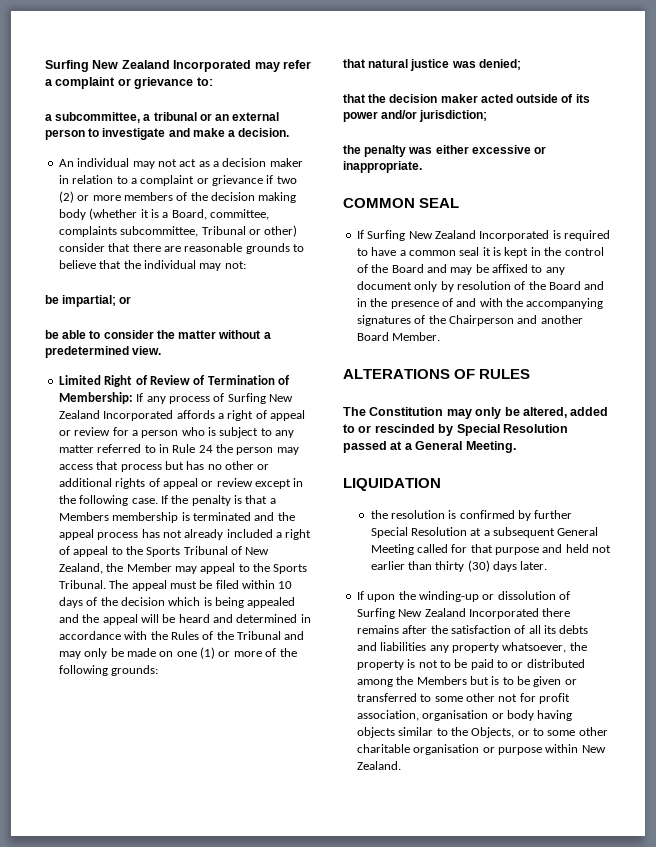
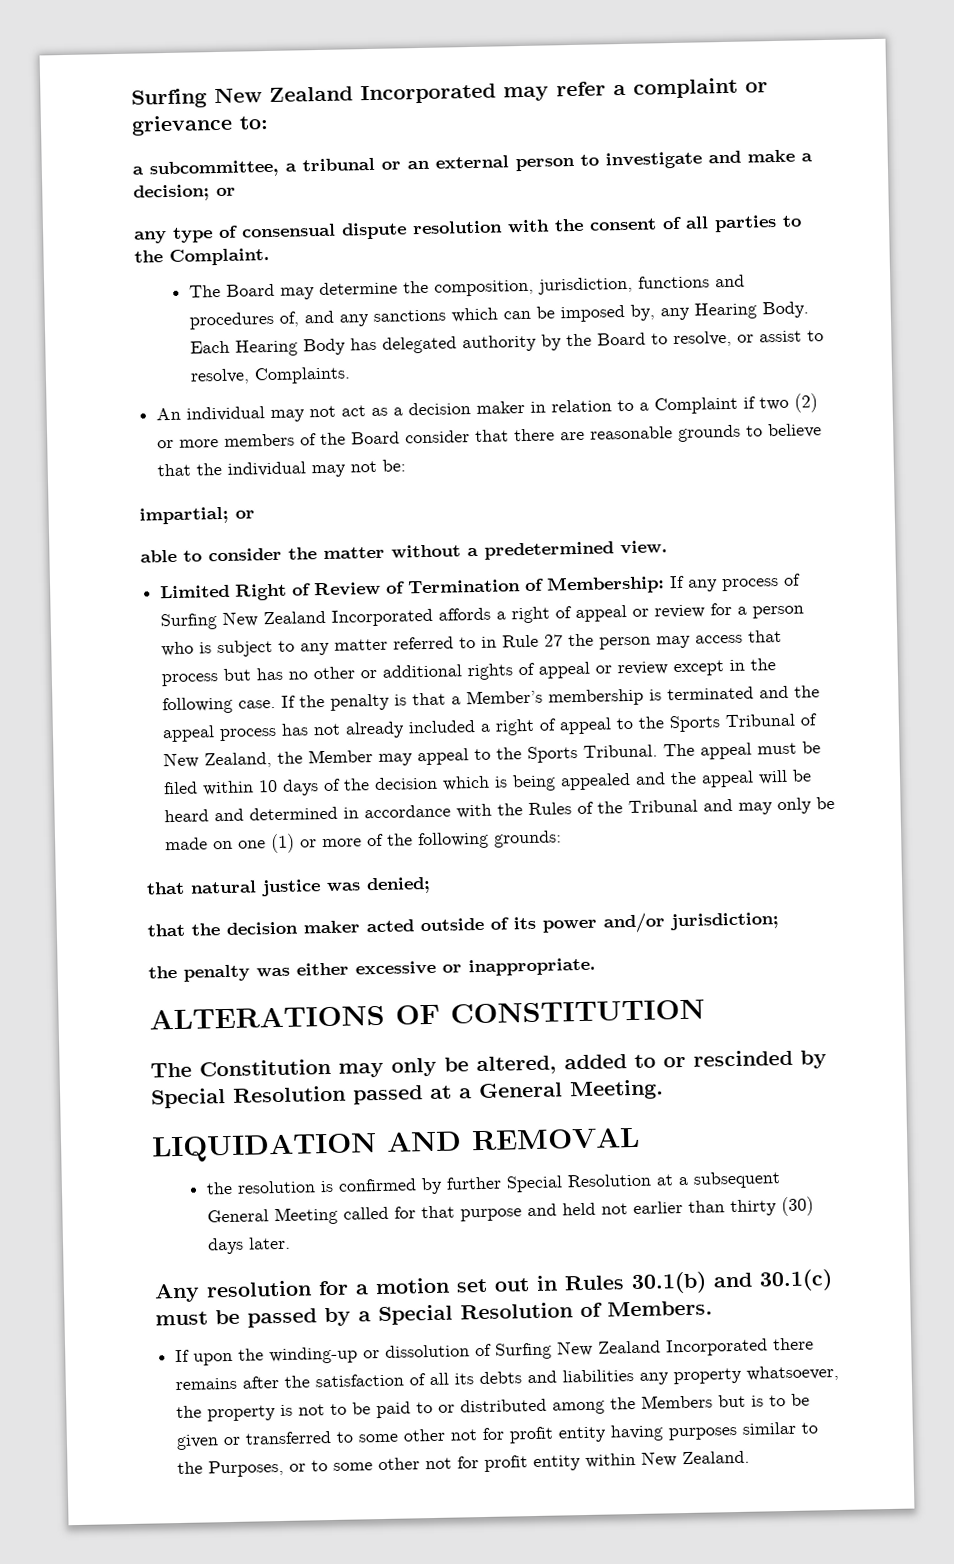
- a subcommittee, a tribunal or an external person to investigate and make a decision.
+ a subcommittee, a tribunal or an external person to investigate and make a decision; or
+ any type of consensual dispute resolution with the consent of all parties to the Complaint.
+ The Board may determine the composition, jurisdiction, functions and procedures of, and any sanctions which can be imposed by, any Hearing Body. Each Hearing Body has delegated authority by the Board to resolve, or assist to resolve, Complaints.
- An individual may not act as a decision maker in relation to a complaint or grievance if two (2) or more members of the decision making body (whether it is a Board, committee, complaints subcommittee, Tribunal or other) consider that there are reasonable grounds to believe that the individual may not:
- be impartial; or
+ An individual may not act as a decision maker in relation to a Complaint if two (2) or more members of the Board consider that there are reasonable grounds to believe that the individual may not be:
+ impartial; or
- be able to consider the matter without a predetermined view.
+ able to consider the matter without a predetermined view.
- Limited Right of Review of Termination of Membership: If any process of Surfing New Zealand Incorporated affords a right of appeal or review for a person who is subject to any matter referred to in Rule 24 the person may access that process but has no other or additional rights of appeal or review except in the following case.
+ Limited Right of Review of Termination of Membership: If any process of Surfing New Zealand Incorporated affords a right of appeal or review for a person who is subject to any matter referred to in Rule 27 the person may access that process but has no other or additional rights of appeal or review except in the following case.
- If the penalty is that a Members membership is terminated and the appeal process has not already included a right of appeal to the Sports Tribunal of New Zealand, the Member may appeal to the Sports Tribunal.
+ If the penalty is that a Member’s membership is terminated and the appeal process has not already included a right of appeal to the Sports Tribunal of New Zealand, the Member may appeal to the Sports Tribunal.
- COMMON SEAL
- If Surfing New Zealand Incorporated is required to have a common seal it is kept in the control of the Board and may be affixed to any document only by resolution of the Board and in the presence of and with the accompanying signatures of the Chairperson and another Board Member.
- ALTERATIONS OF RULES
+ ALTERATIONS OF CONSTITUTION
- LIQUIDATION
+ LIQUIDATION AND REMOVAL
+ Any resolution for a motion set out in Rules 30.1(b) and 30.1(c) must be passed by a Special Resolution of Members.
- If upon the winding-up or dissolution of Surfing New Zealand Incorporated there remains after the satisfaction of all its debts and liabilities any property whatsoever, the property is not to be paid to or distributed among the Members but is to be given or transferred to some other not for profit association, organisation or body having objects similar to the Objects, or to some other charitable organisation or purpose within New Zealand.
+ If upon the winding-up or dissolution of Surfing New Zealand Incorporated there remains after the satisfaction of all its debts and liabilities any property whatsoever, the property is not to be paid to or distributed among the Members but is to be given or transferred to some other not for profit entity having purposes similar to the Purposes, or to some other not for profit entity within New Zealand.

